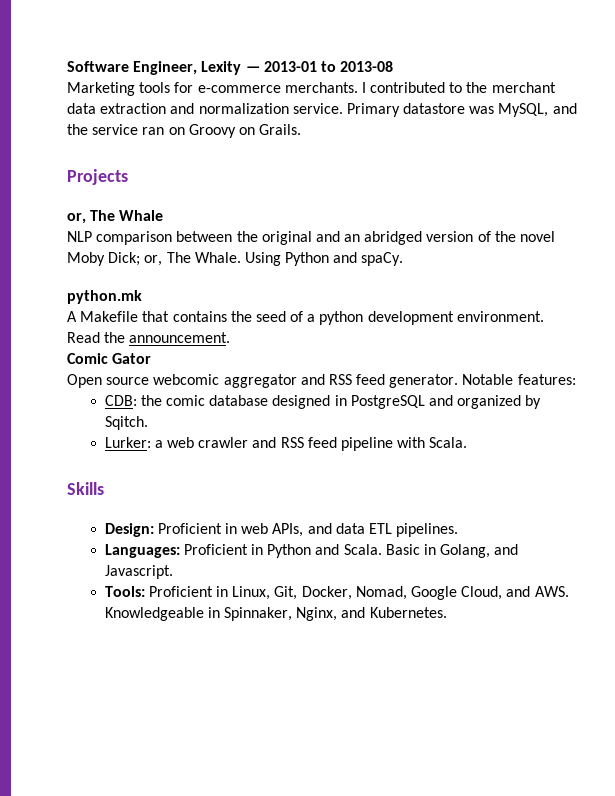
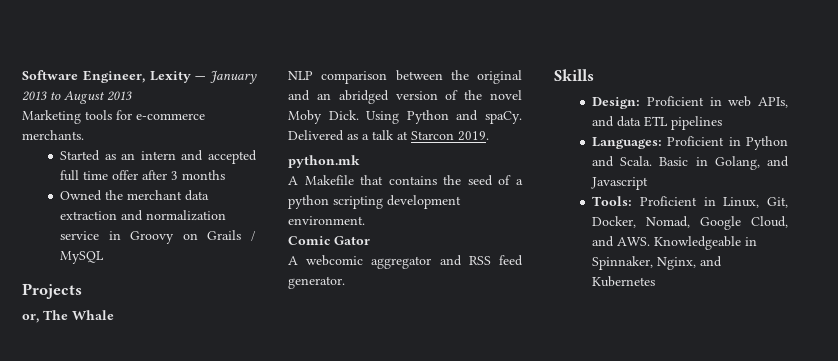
- Software Engineer, Lexity — 2013-01 to 2013-08
+ Software Engineer, Lexity — January 2013 to August 2013
- Marketing tools for e-commerce merchants. I contributed to the merchant data extraction and normalization service. Primary datastore was MySQL, and the service ran on Groovy on Grails.
+ Marketing tools for e-commerce merchants.
+ Started as an intern and accepted full time offer after 3 months
+ Owned the merchant data extraction and normalization service in Groovy on Grails / MySQL
- NLP comparison between the original and an abridged version of the novel Moby Dick; or, The Whale.
+ NLP comparison between the original and an abridged version of the novel Moby Dick.
+ Delivered as a talk at Starcon 2019.
- A Makefile that contains the seed of a python development environment. Read the announcement.
+ A Makefile that contains the seed of a python scripting development environment.
- Open source webcomic aggregator and RSS feed generator. Notable features:
- CDB: the comic database designed in PostgreSQL and organized by Sqitch.
- Lurker: a web crawler and RSS feed pipeline with Scala.
+ A webcomic aggregator and RSS feed generator.
- Design: Proficient in web APIs, and data ETL pipelines.
+ Design: Proficient in web APIs, and data ETL pipelines
- Basic in Golang, and Javascript.
+ Basic in Golang, and Javascript
- Tools: Proficient in Linux, Git, Docker, Nomad, Google Cloud, and AWS. Knowledgeable in Spinnaker, Nginx, and Kubernetes.
+ Tools: Proficient in Linux, Git, Docker, Nomad, Google Cloud, and AWS. Knowledgeable in Spinnaker, Nginx, and Kubernetes

